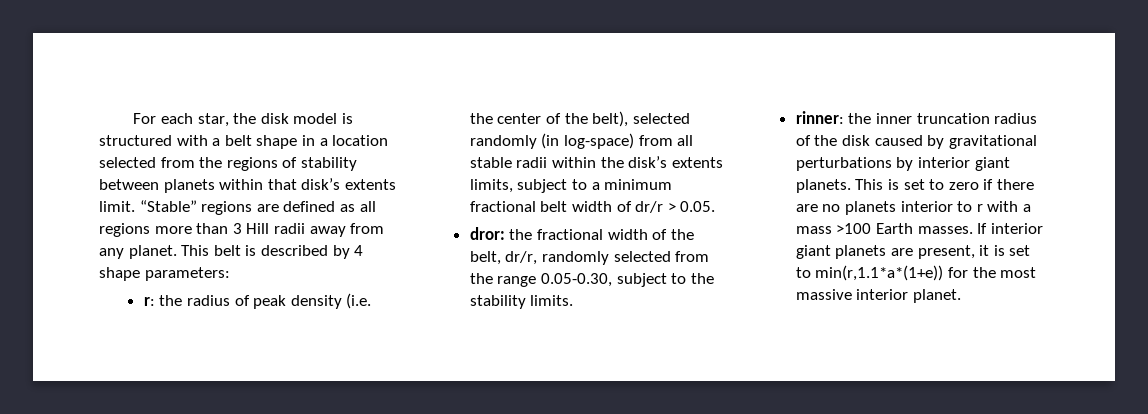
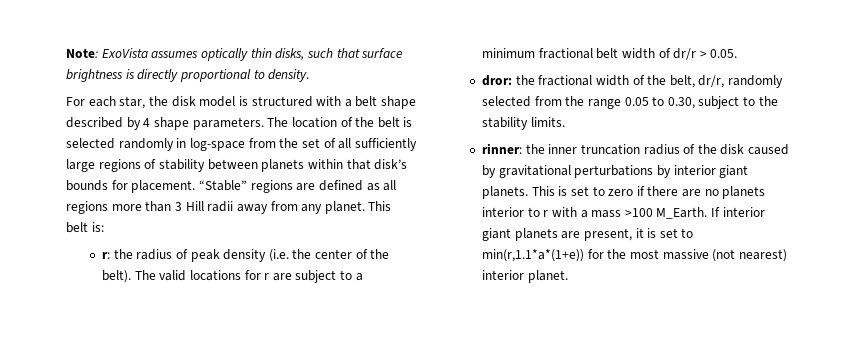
+ Note: ExoVista assumes optically thin disks, such that surface brightness is directly proportional to density.
- For each star, the disk model is structured with a belt shape in a location selected from the regions of stability between planets within that disk’s extents limit.
+ For each star, the disk model is structured with a belt shape described by 4 shape parameters. The location of the belt is selected randomly in log-space from the set of all sufficiently large regions of stability between planets within that disk’s bounds for placement.
- This belt is described by 4 shape parameters:
+ This belt is:
- r: the radius of peak density (i.e. the center of the belt), selected randomly (in log-space) from all stable radii within the disk’s extents limits, subject to a minimum fractional belt width of dr/r > 0.05.
+ r: the radius of peak density (i.e. the center of the belt). The valid locations for r are subject to a minimum fractional belt width of dr/r > 0.05.
- dror: the fractional width of the belt, dr/r, randomly selected from the range 0.05-0.30, subject to the stability limits.
+ dror: the fractional width of the belt, dr/r, randomly selected from the range 0.05 to 0.30, subject to the stability limits.
- This is set to zero if there are no planets interior to r with a mass >100 Earth masses.
+ This is set to zero if there are no planets interior to r with a mass >100 M_Earth.
- If interior giant planets are present, it is set to min(r,1.1*a*(1+e)) for the most massive interior planet.
+ If interior giant planets are present, it is set to min(r,1.1*a*(1+e)) for the most massive (not nearest) interior planet.

